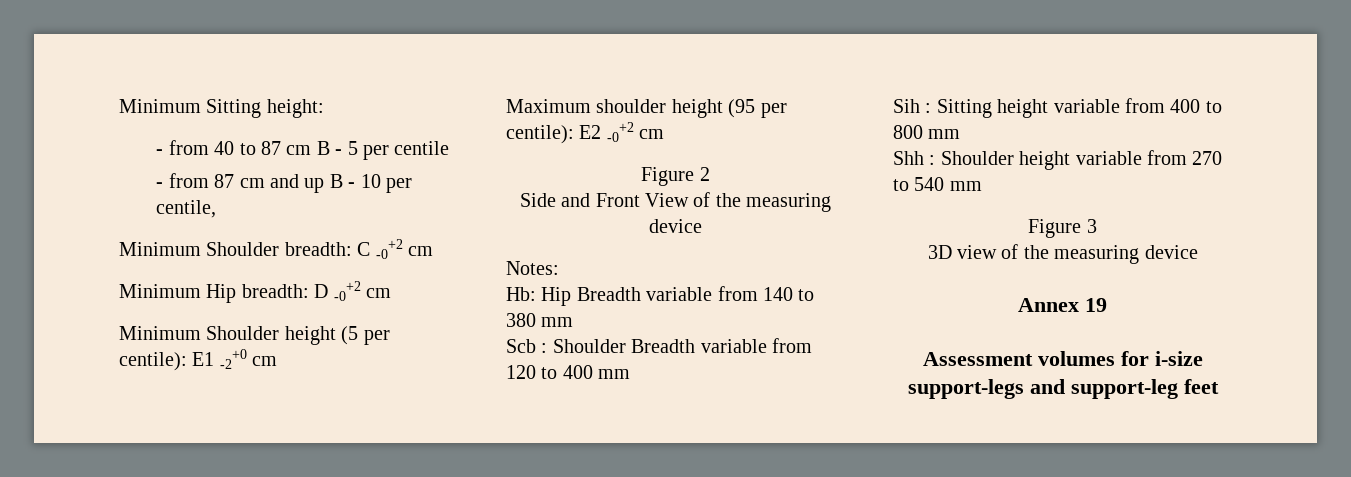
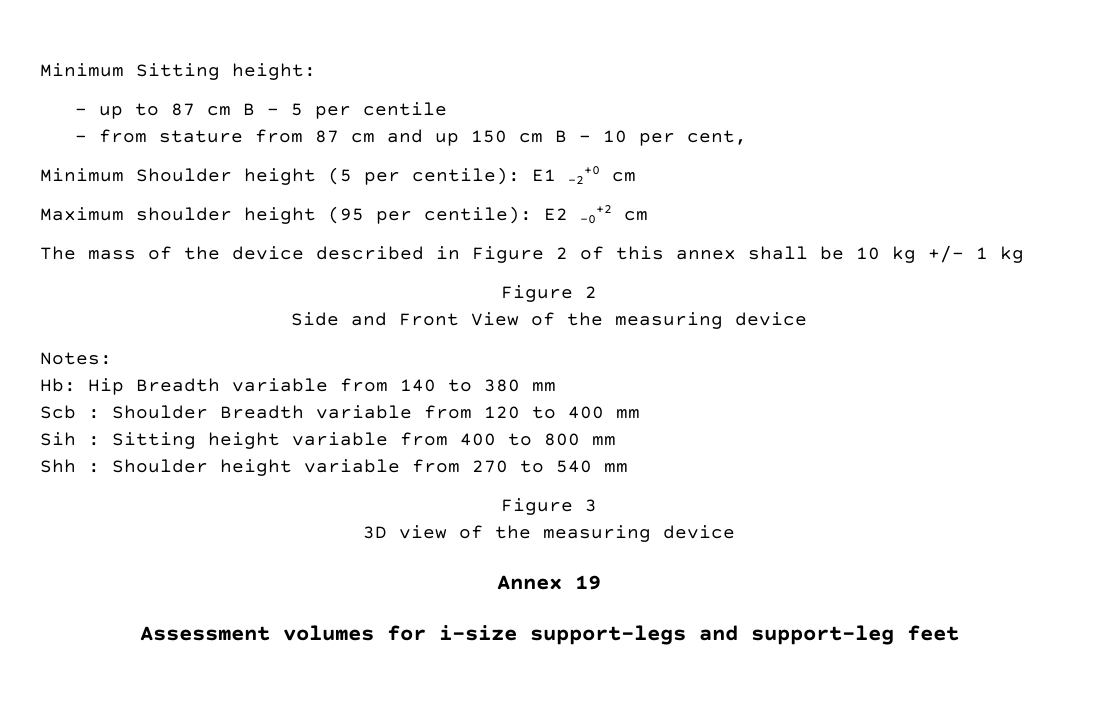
- - from 40 to 87 cm B - 5 per centile
+ - up to 87 cm B - 5 per centile
- - from 87 cm and up B - 10 per centile,
- Minimum Shoulder breadth: C -0+2 cm
- Minimum Hip breadth: D -0+2 cm
+ - from stature from 87 cm and up 150 cm B - 10 per cent,
+ The mass of the device described in Figure 2 of this annex shall be 10 kg +/- 1 kg

